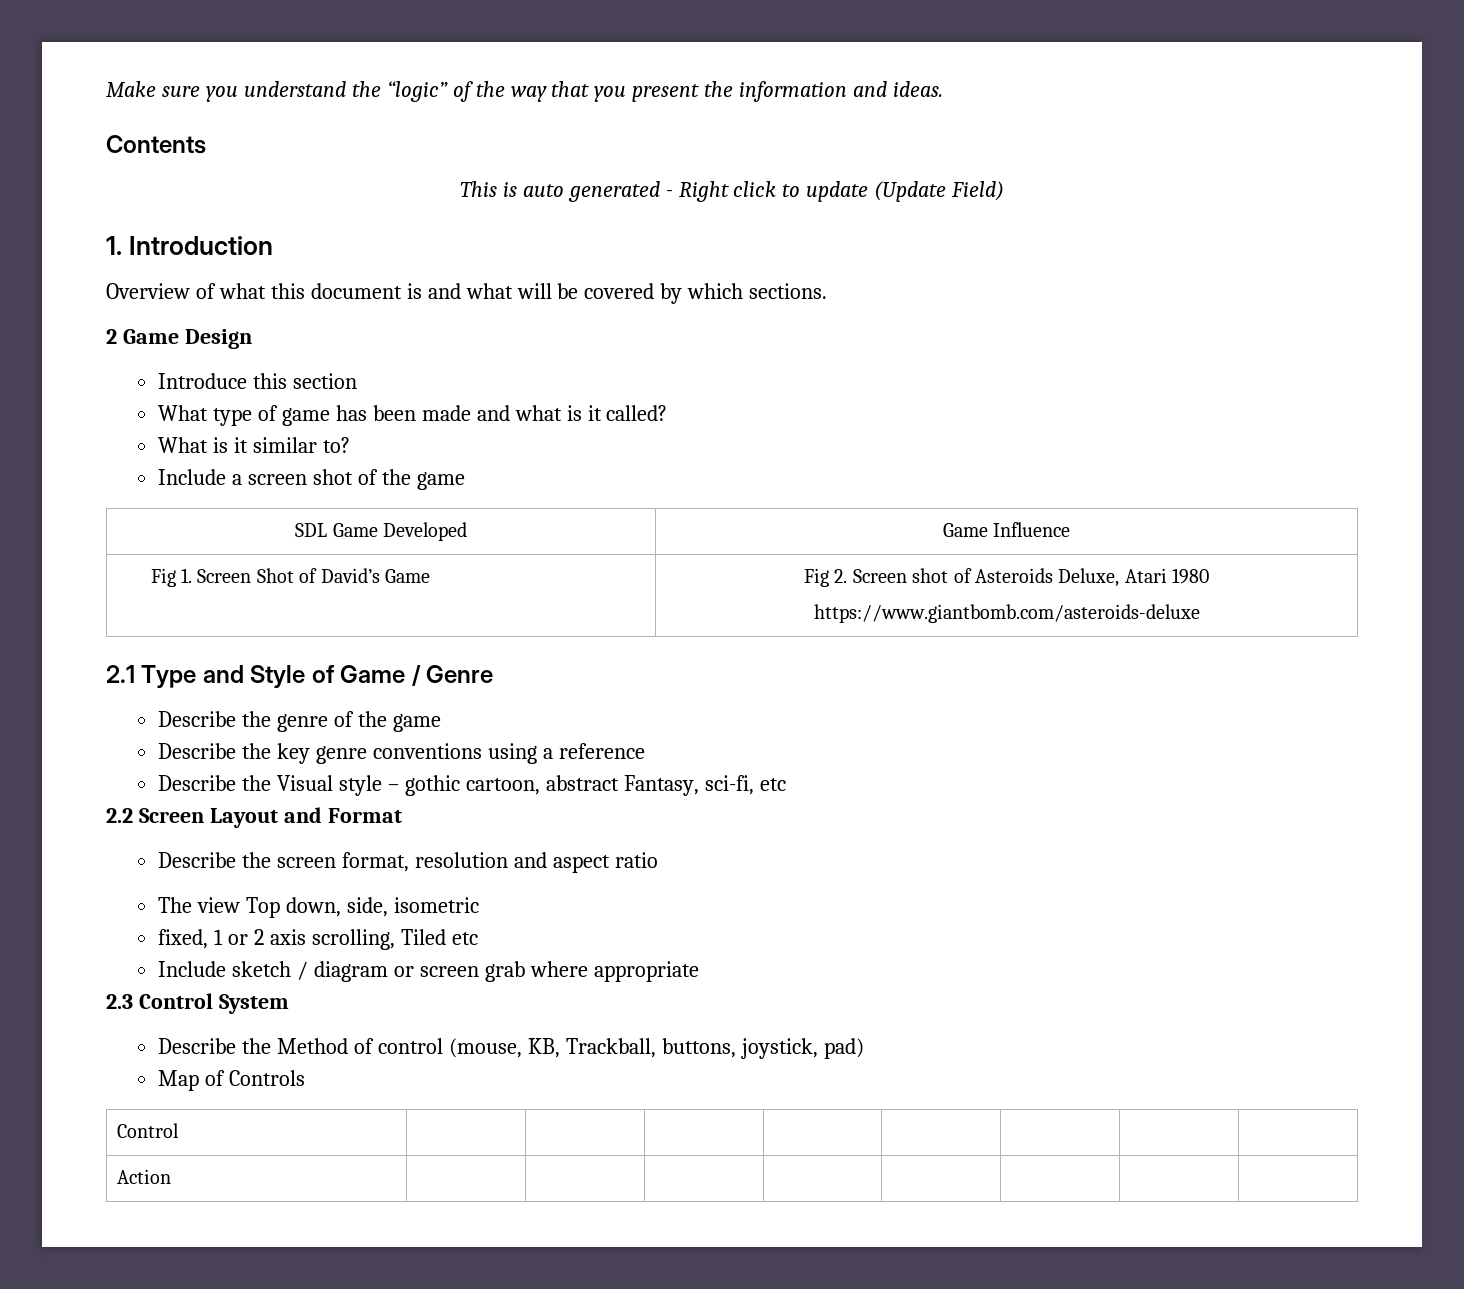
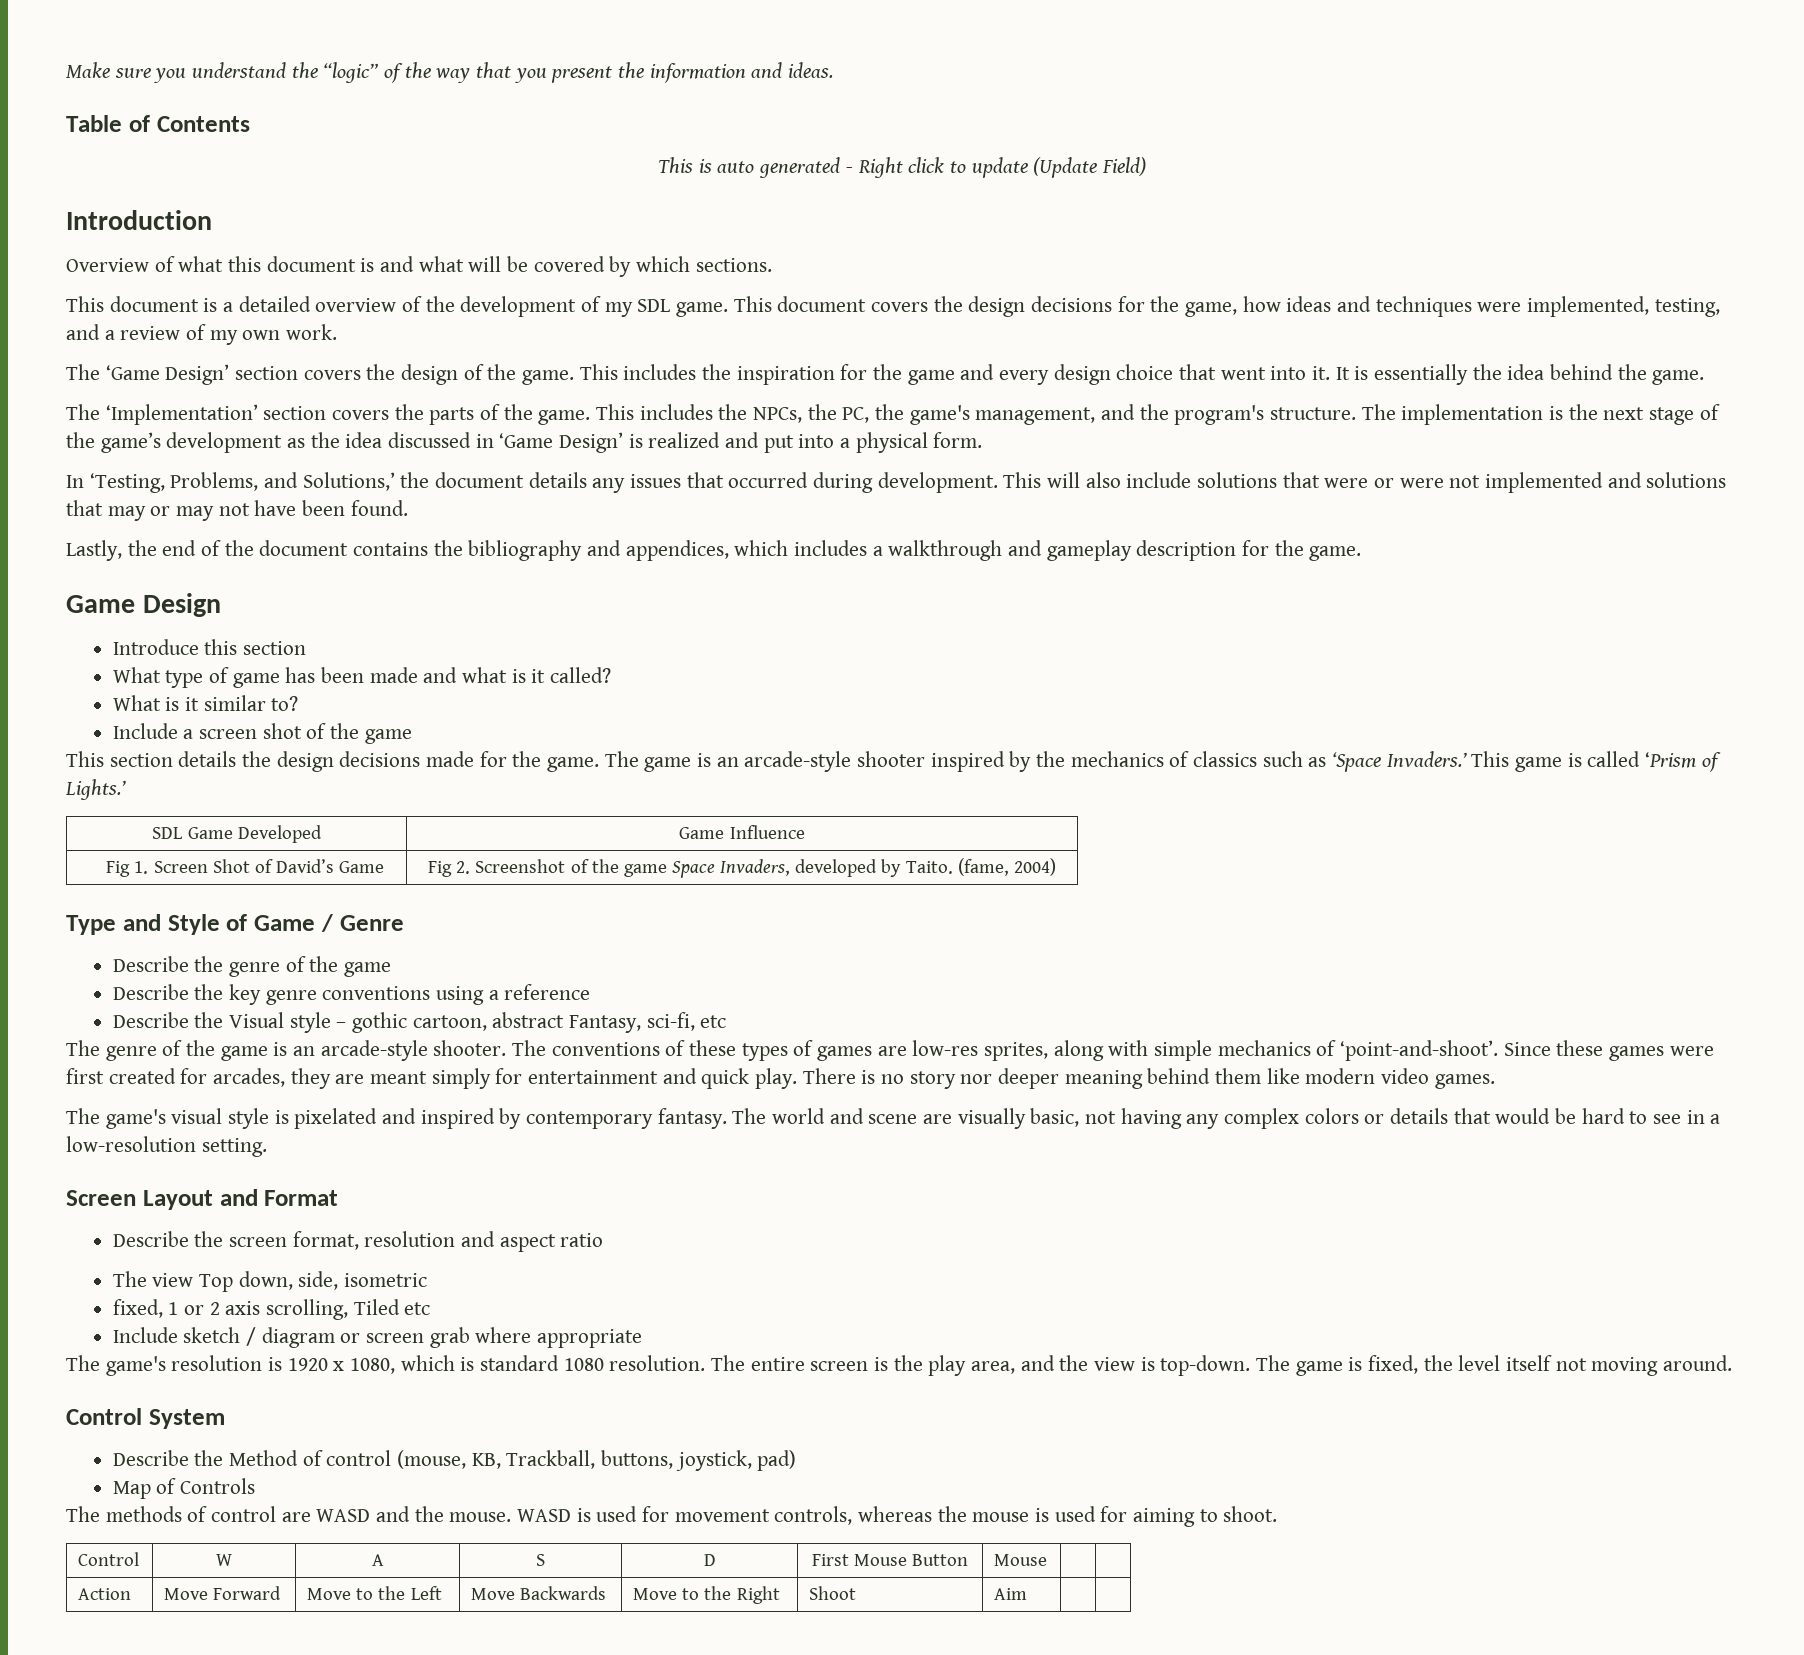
- Contents
+ Table of Contents
- 1. Introduction
+ Introduction
- 2 Game Design
+ This document is a detailed overview of the development of my SDL game. This document covers the design decisions for the game, how ideas and techniques were implemented, testing, and a review of my own work.
+ The ‘Game Design’ section covers the design of the game. This includes the inspiration for the game and every design choice that went into it. It is essentially the idea behind the game.
+ The ‘Implementation’ section covers the parts of the game. This includes the NPCs, the PC, the game's management, and the program's structure. The implementation is the next stage of the game’s development as the idea discussed in ‘Game Design’ is realized and put into a physical form.
+ In ‘Testing, Problems, and Solutions,’ the document details any issues that occurred during development. This will also include solutions that were or were not implemented and solutions that may or may not have been found.
+ Lastly, the end of the document contains the bibliography and appendices, which includes a walkthrough and gameplay description for the game.
+ Game Design
+ This section details the design decisions made for the game. The game is an arcade-style shooter inspired by the mechanics of classics such as ‘Space Invaders.’ This game is called ‘Prism of Lights.’
- Fig 1. Screen Shot of David’s Game | Fig 2. Screen shot of Asteroids Deluxe, Atari 1980
- https://www.giantbomb.com/asteroids-deluxe
- 2.1 Type and Style of Game / Genre
+ Fig 1. Screen Shot of David’s Game | Fig 2. Screenshot of the game Space Invaders, developed by Taito. (fame, 2004)
+ Type and Style of Game / Genre
- 2.2 Screen Layout and Format
+ The genre of the game is an arcade-style shooter. The conventions of these types of games are low-res sprites, along with simple mechanics of ‘point-and-shoot’. Since these games were first created for arcades, they are meant simply for entertainment and quick play. There is no story nor deeper meaning behind them like modern video games.
+ The game's visual style is pixelated and inspired by contemporary fantasy. The world and scene are visually basic, not having any complex colors or details that would be hard to see in a low-resolution setting.
+ Screen Layout and Format
- 2.3 Control System
+ The game's resolution is 1920 x 1080, which is standard 1080 resolution. The entire screen is the play area, and the view is top-down. The game is fixed, the level itself not moving around.
+ Control System
- Control | | | | | | | |
- Action | | | | | | | |
+ The methods of control are WASD and the mouse. WASD is used for movement controls, whereas the mouse is used for aiming to shoot.
+ Control | W | A | S | D | First Mouse Button | Mouse | |
+ Action | Move Forward | Move to the Left | Move Backwards | Move to the Right | Shoot | Aim | |

